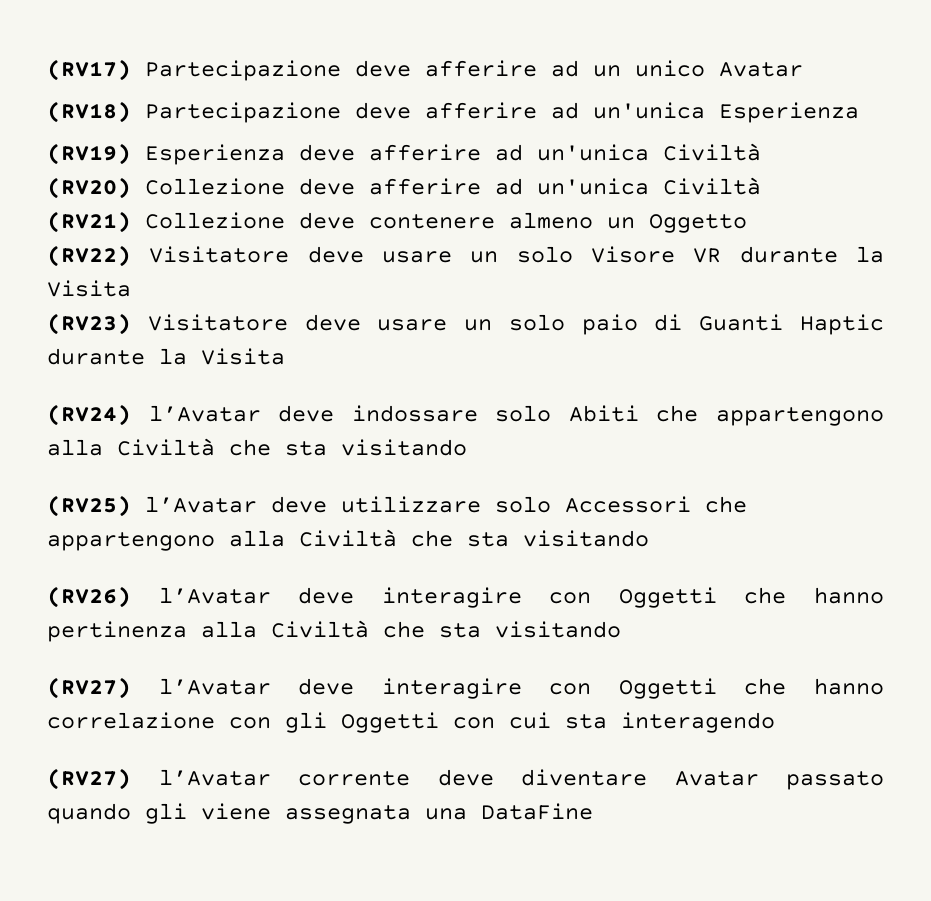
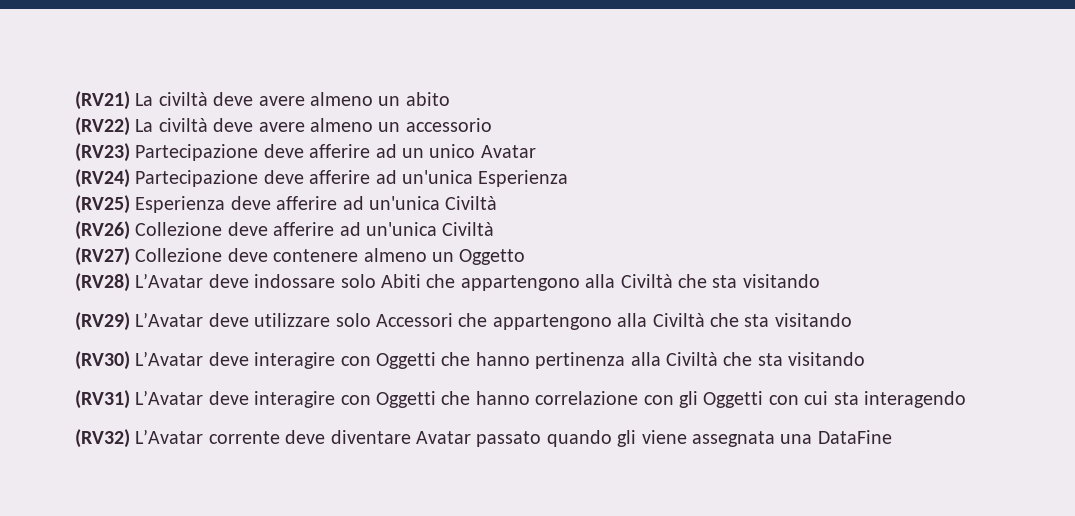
- (RV17) Partecipazione deve afferire ad un unico Avatar
+ (RV21) La civiltà deve avere almeno un abito
+ (RV22) La civiltà deve avere almeno un accessorio
+ (RV23) Partecipazione deve afferire ad un unico Avatar
- (RV18) Partecipazione deve afferire ad un'unica Esperienza
+ (RV24) Partecipazione deve afferire ad un'unica Esperienza
- (RV19) Esperienza deve afferire ad un'unica Civiltà
+ (RV25) Esperienza deve afferire ad un'unica Civiltà
- (RV20) Collezione deve afferire ad un'unica Civiltà
+ (RV26) Collezione deve afferire ad un'unica Civiltà
- (RV21) Collezione deve contenere almeno un Oggetto
+ (RV27) Collezione deve contenere almeno un Oggetto
- (RV22) Visitatore deve usare un solo Visore VR durante la Visita
- (RV23) Visitatore deve usare un solo paio di Guanti Haptic durante la Visita
- (RV24) l’Avatar deve indossare solo Abiti che appartengono alla Civiltà che sta visitando
+ (RV28) L’Avatar deve indossare solo Abiti che appartengono alla Civiltà che sta visitando
- (RV25) l’Avatar deve utilizzare solo Accessori che appartengono alla Civiltà che sta visitando
+ (RV29) L’Avatar deve utilizzare solo Accessori che appartengono alla Civiltà che sta visitando
- (RV26) l’Avatar deve interagire con Oggetti che hanno pertinenza alla Civiltà che sta visitando
+ (RV30) L’Avatar deve interagire con Oggetti che hanno pertinenza alla Civiltà che sta visitando
- (RV27) l’Avatar deve interagire con Oggetti che hanno correlazione con gli Oggetti con cui sta interagendo
+ (RV31) L’Avatar deve interagire con Oggetti che hanno correlazione con gli Oggetti con cui sta interagendo
- (RV27) l’Avatar corrente deve diventare Avatar passato quando gli viene assegnata una DataFine
+ (RV32) L’Avatar corrente deve diventare Avatar passato quando gli viene assegnata una DataFine

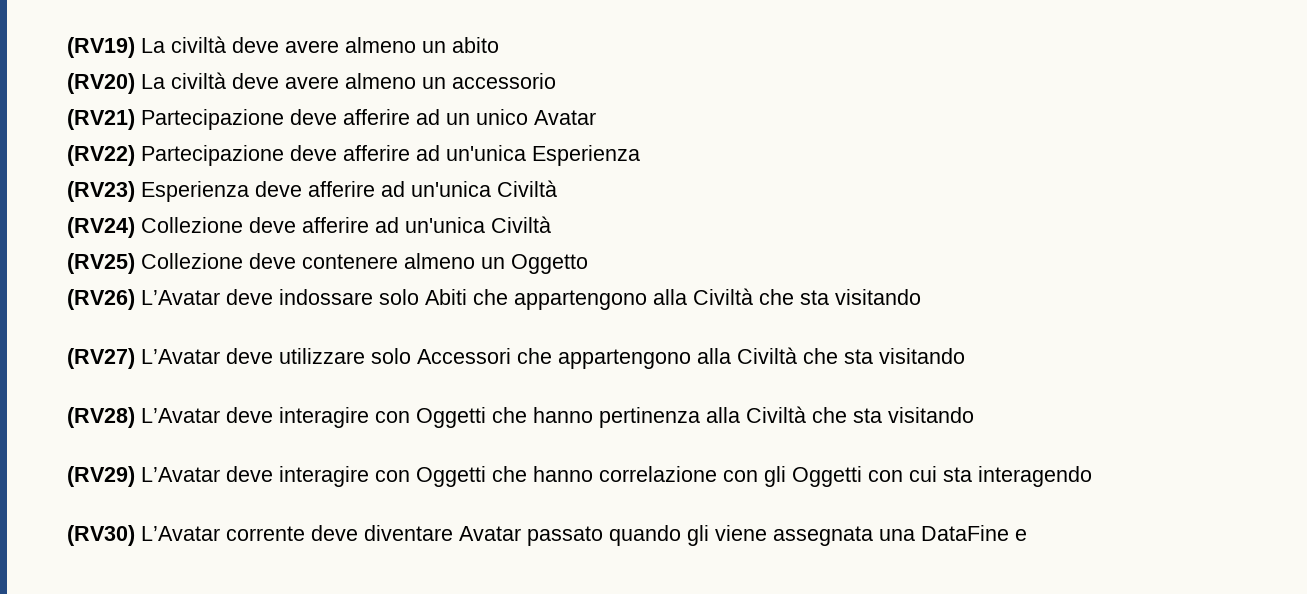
- (RV21) La civiltà deve avere almeno un abito
+ (RV19) La civiltà deve avere almeno un abito
- (RV22) La civiltà deve avere almeno un accessorio
+ (RV20) La civiltà deve avere almeno un accessorio
- (RV23) Partecipazione deve afferire ad un unico Avatar
+ (RV21) Partecipazione deve afferire ad un unico Avatar
- (RV24) Partecipazione deve afferire ad un'unica Esperienza
+ (RV22) Partecipazione deve afferire ad un'unica Esperienza
- (RV25) Esperienza deve afferire ad un'unica Civiltà
+ (RV23) Esperienza deve afferire ad un'unica Civiltà
- (RV26) Collezione deve afferire ad un'unica Civiltà
+ (RV24) Collezione deve afferire ad un'unica Civiltà
- (RV27) Collezione deve contenere almeno un Oggetto
+ (RV25) Collezione deve contenere almeno un Oggetto
- (RV28) L’Avatar deve indossare solo Abiti che appartengono alla Civiltà che sta visitando
+ (RV26) L’Avatar deve indossare solo Abiti che appartengono alla Civiltà che sta visitando
- (RV29) L’Avatar deve utilizzare solo Accessori che appartengono alla Civiltà che sta visitando
+ (RV27) L’Avatar deve utilizzare solo Accessori che appartengono alla Civiltà che sta visitando
- (RV30) L’Avatar deve interagire con Oggetti che hanno pertinenza alla Civiltà che sta visitando
+ (RV28) L’Avatar deve interagire con Oggetti che hanno pertinenza alla Civiltà che sta visitando
- (RV31) L’Avatar deve interagire con Oggetti che hanno correlazione con gli Oggetti con cui sta interagendo
+ (RV29) L’Avatar deve interagire con Oggetti che hanno correlazione con gli Oggetti con cui sta interagendo
- (RV32) L’Avatar corrente deve diventare Avatar passato quando gli viene assegnata una DataFine
+ (RV30) L’Avatar corrente deve diventare Avatar passato quando gli viene assegnata una DataFine e

